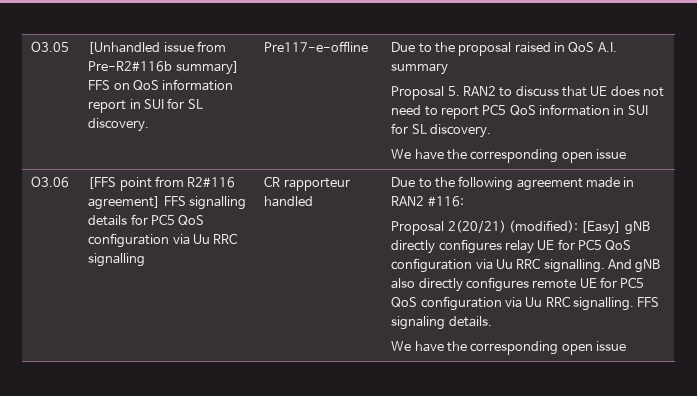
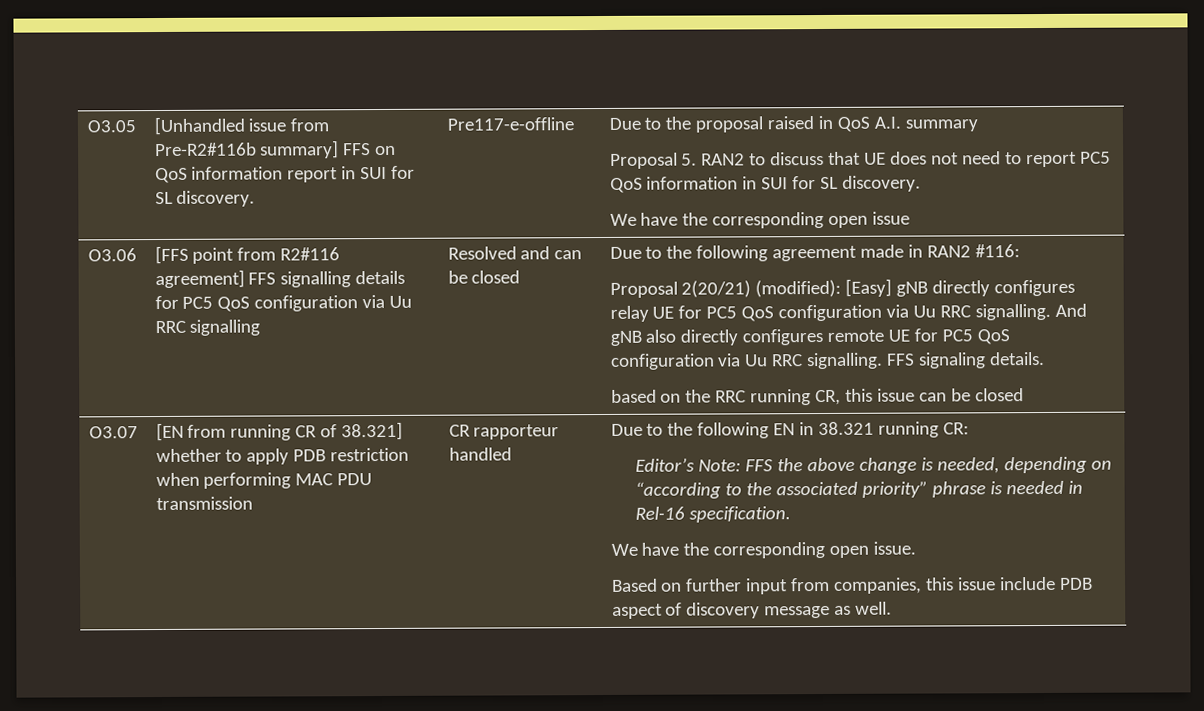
- CR rapporteur handled
+ Resolved and can be closed
  FFS signaling details.
- We have the corresponding open issue
+ based on the RRC running CR, this issue can be closed
+ O3.07 | [EN from running CR of 38.321] whether to apply PDB restriction when performing MAC PDU transmission | CR rapporteur handled | Due to the following EN in 38.321 running CR:
+ Editor’s Note: FFS the above change is needed, depending on “according to the associated priority” phrase is needed in Rel-16 specification.
+ We have the corresponding open issue.
+ Based on further input from companies, this issue include PDB aspect of discovery message as well.

